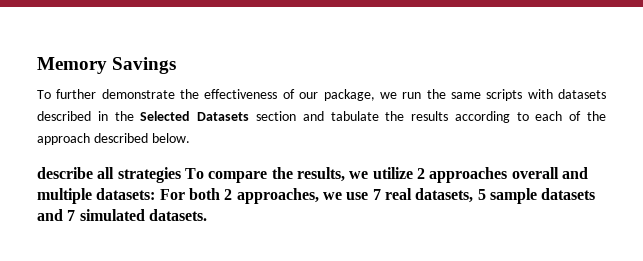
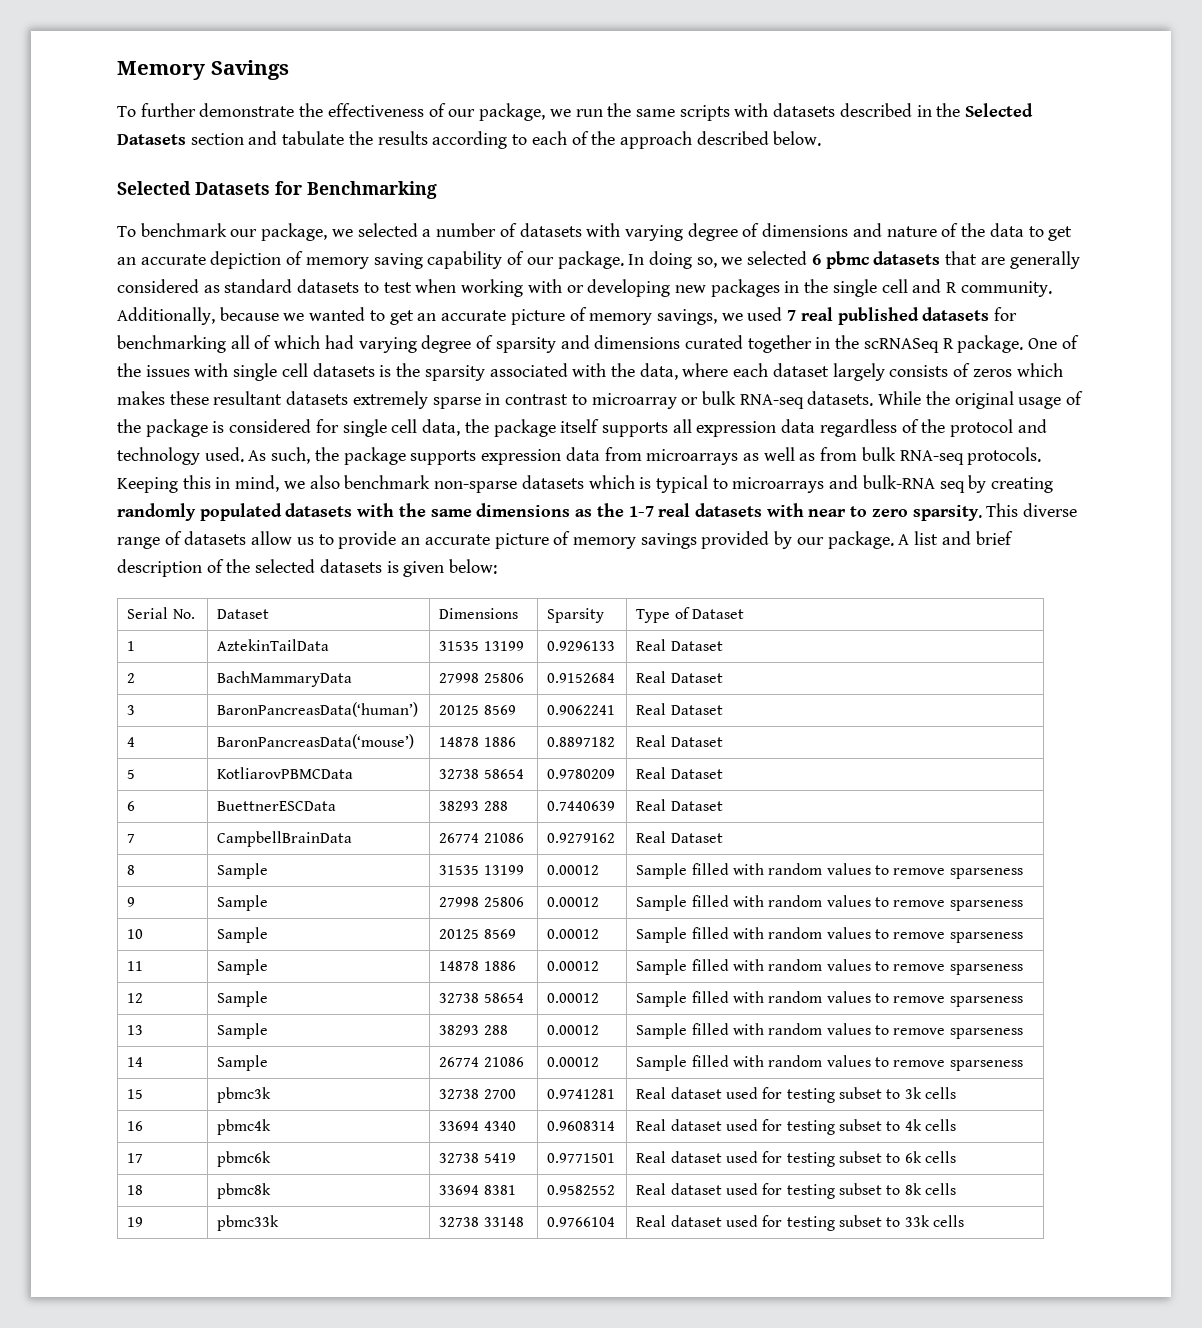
- describe all strategies To compare the results, we utilize 2 approaches overall and multiple datasets: For both 2 approaches, we use 7 real datasets, 5 sample datasets and 7 simulated datasets.
+ Selected Datasets for Benchmarking
+ To benchmark our package, we selected a number of datasets with varying degree of dimensions and nature of the data to get an accurate depiction of memory saving capability of our package. In doing so, we selected 6 pbmc datasets that are generally considered as standard datasets to test when working with or developing new packages in the single cell and R community. Additionally, because we wanted to get an accurate picture of memory savings, we used 7 real published datasets for benchmarking all of which had varying degree of sparsity and dimensions curated together in the scRNASeq R package. One of the issues with single cell datasets is the sparsity associated with the data, where each dataset largely consists of zeros which makes these resultant datasets extremely sparse in contrast to microarray or bulk RNA-seq datasets. While the original usage of the package is considered for single cell data, the package itself supports all expression data regardless of the protocol and technology used. As such, the package supports expression data from microarrays as well as from bulk RNA-seq protocols. Keeping this in mind, we also benchmark non-sparse datasets which is typical to microarrays and bulk-RNA seq by creating randomly populated datasets with the same dimensions as the 1-7 real datasets with near to zero sparsity. This diverse range of datasets allow us to provide an accurate picture of memory savings provided by our package. A list and brief description of the selected datasets is given below:
+ Serial No. | Dataset | Dimensions | Sparsity | Type of Dataset
+ 1 | AztekinTailData | 31535 13199 | 0.9296133 | Real Dataset
+ 2 | BachMammaryData | 27998 25806 | 0.9152684 | Real Dataset
+ 3 | BaronPancreasData(‘human’) | 20125 8569 | 0.9062241 | Real Dataset
+ 4 | BaronPancreasData(‘mouse’) | 14878 1886 | 0.8897182 | Real Dataset
+ 5 | KotliarovPBMCData | 32738 58654 | 0.9780209 | Real Dataset
+ 6 | BuettnerESCData | 38293 288 | 0.7440639 | Real Dataset
+ 7 | CampbellBrainData | 26774 21086 | 0.9279162 | Real Dataset
+ 8 | Sample | 31535 13199 | 0.00012 | Sample filled with random values to remove sparseness
+ 9 | Sample | 27998 25806 | 0.00012 | Sample filled with random values to remove sparseness
+ 10 | Sample | 20125 8569 | 0.00012 | Sample filled with random values to remove sparseness
+ 11 | Sample | 14878 1886 | 0.00012 | Sample filled with random values to remove sparseness
+ 12 | Sample | 32738 58654 | 0.00012 | Sample filled with random values to remove sparseness
+ 13 | Sample | 38293 288 | 0.00012 | Sample filled with random values to remove sparseness
+ 14 | Sample | 26774 21086 | 0.00012 | Sample filled with random values to remove sparseness
+ 15 | pbmc3k | 32738 2700 | 0.9741281 | Real dataset used for testing subset to 3k cells
+ 16 | pbmc4k | 33694 4340 | 0.9608314 | Real dataset used for testing subset to 4k cells
+ 17 | pbmc6k | 32738 5419 | 0.9771501 | Real dataset used for testing subset to 6k cells
+ 18 | pbmc8k | 33694 8381 | 0.9582552 | Real dataset used for testing subset to 8k cells
+ 19 | pbmc33k | 32738 33148 | 0.9766104 | Real dataset used for testing subset to 33k cells

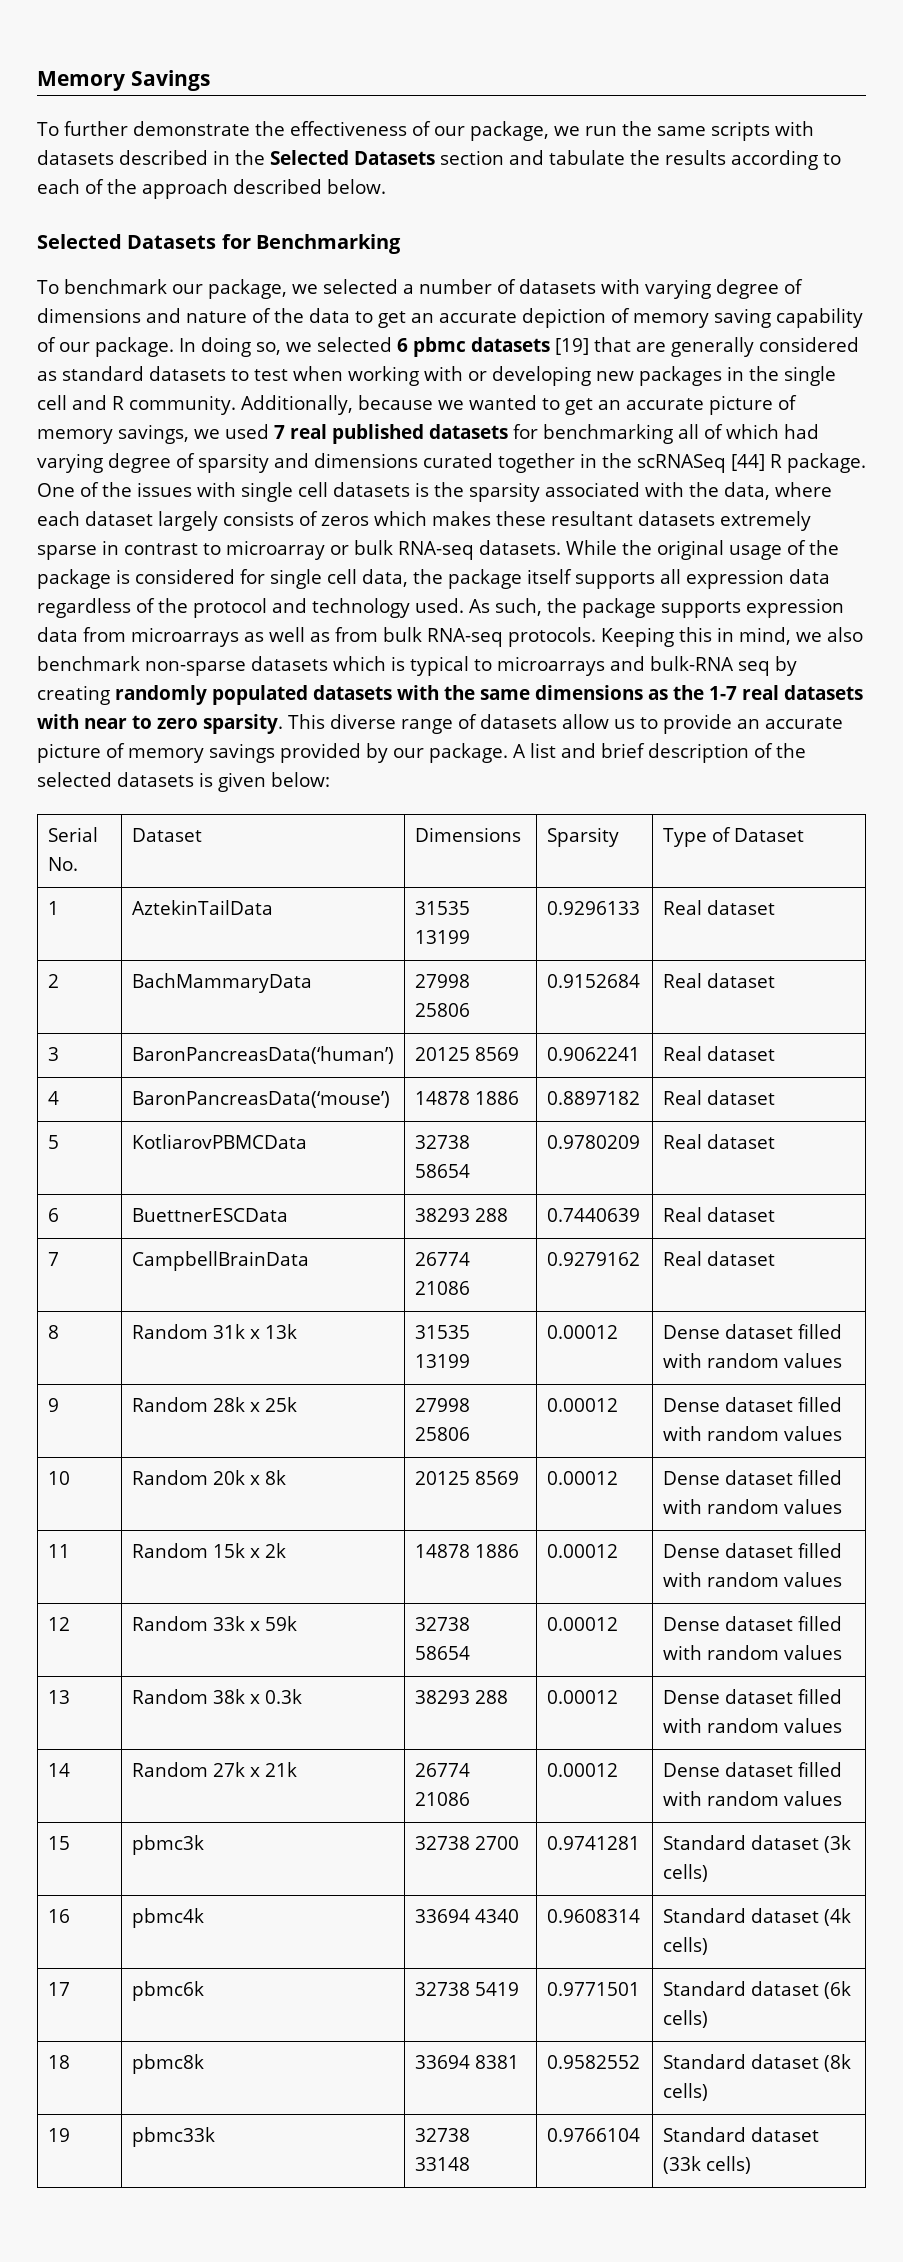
- In doing so, we selected 6 pbmc datasets that are generally considered as standard datasets to test when working with or developing new packages in the single cell and R community.
+ In doing so, we selected 6 pbmc datasets [19] that are generally considered as standard datasets to test when working with or developing new packages in the single cell and R community.
- Additionally, because we wanted to get an accurate picture of memory savings, we used 7 real published datasets for benchmarking all of which had varying degree of sparsity and dimensions curated together in the scRNASeq R package.
+ Additionally, because we wanted to get an accurate picture of memory savings, we used 7 real published datasets for benchmarking all of which had varying degree of sparsity and dimensions curated together in the scRNASeq [44] R package.
- 1 | AztekinTailData | 31535 13199 | 0.9296133 | Real Dataset
+ 1 | AztekinTailData | 31535 13199 | 0.9296133 | Real dataset
- 2 | BachMammaryData | 27998 25806 | 0.9152684 | Real Dataset
+ 2 | BachMammaryData | 27998 25806 | 0.9152684 | Real dataset
- 3 | BaronPancreasData(‘human’) | 20125 8569 | 0.9062241 | Real Dataset
+ 3 | BaronPancreasData(‘human’) | 20125 8569 | 0.9062241 | Real dataset
- 4 | BaronPancreasData(‘mouse’) | 14878 1886 | 0.8897182 | Real Dataset
+ 4 | BaronPancreasData(‘mouse’) | 14878 1886 | 0.8897182 | Real dataset
- 5 | KotliarovPBMCData | 32738 58654 | 0.9780209 | Real Dataset
+ 5 | KotliarovPBMCData | 32738 58654 | 0.9780209 | Real dataset
- 6 | BuettnerESCData | 38293 288 | 0.7440639 | Real Dataset
+ 6 | BuettnerESCData | 38293 288 | 0.7440639 | Real dataset
- 7 | CampbellBrainData | 26774 21086 | 0.9279162 | Real Dataset
+ 7 | CampbellBrainData | 26774 21086 | 0.9279162 | Real dataset
- 8 | Sample | 31535 13199 | 0.00012 | Sample filled with random values to remove sparseness
- 9 | Sample | 27998 25806 | 0.00012 | Sample filled with random values to remove sparseness
- 10 | Sample | 20125 8569 | 0.00012 | Sample filled with random values to remove sparseness
- 11 | Sample | 14878 1886 | 0.00012 | Sample filled with random values to remove sparseness
- 12 | Sample | 32738 58654 | 0.00012 | Sample filled with random values to remove sparseness
- 13 | Sample | 38293 288 | 0.00012 | Sample filled with random values to remove sparseness
- 14 | Sample | 26774 21086 | 0.00012 | Sample filled with random values to remove sparseness
+ 8 | Random 31k x 13k | 31535 13199 | 0.00012 | Dense dataset filled with random values
+ 9 | Random 28k x 25k | 27998 25806 | 0.00012 | Dense dataset filled with random values
+ 10 | Random 20k x 8k | 20125 8569 | 0.00012 | Dense dataset filled with random values
+ 11 | Random 15k x 2k | 14878 1886 | 0.00012 | Dense dataset filled with random values
+ 12 | Random 33k x 59k | 32738 58654 | 0.00012 | Dense dataset filled with random values
+ 13 | Random 38k x 0.3k | 38293 288 | 0.00012 | Dense dataset filled with random values
+ 14 | Random 27k x 21k | 26774 21086 | 0.00012 | Dense dataset filled with random values
- 15 | pbmc3k | 32738 2700 | 0.9741281 | Real dataset used for testing subset to 3k cells
+ 15 | pbmc3k | 32738 2700 | 0.9741281 | Standard dataset (3k cells)
- 16 | pbmc4k | 33694 4340 | 0.9608314 | Real dataset used for testing subset to 4k cells
+ 16 | pbmc4k | 33694 4340 | 0.9608314 | Standard dataset (4k cells)
- 17 | pbmc6k | 32738 5419 | 0.9771501 | Real dataset used for testing subset to 6k cells
+ 17 | pbmc6k | 32738 5419 | 0.9771501 | Standard dataset (6k cells)
- 18 | pbmc8k | 33694 8381 | 0.9582552 | Real dataset used for testing subset to 8k cells
+ 18 | pbmc8k | 33694 8381 | 0.9582552 | Standard dataset (8k cells)
- 19 | pbmc33k | 32738 33148 | 0.9766104 | Real dataset used for testing subset to 33k cells
+ 19 | pbmc33k | 32738 33148 | 0.9766104 | Standard dataset (33k cells)

